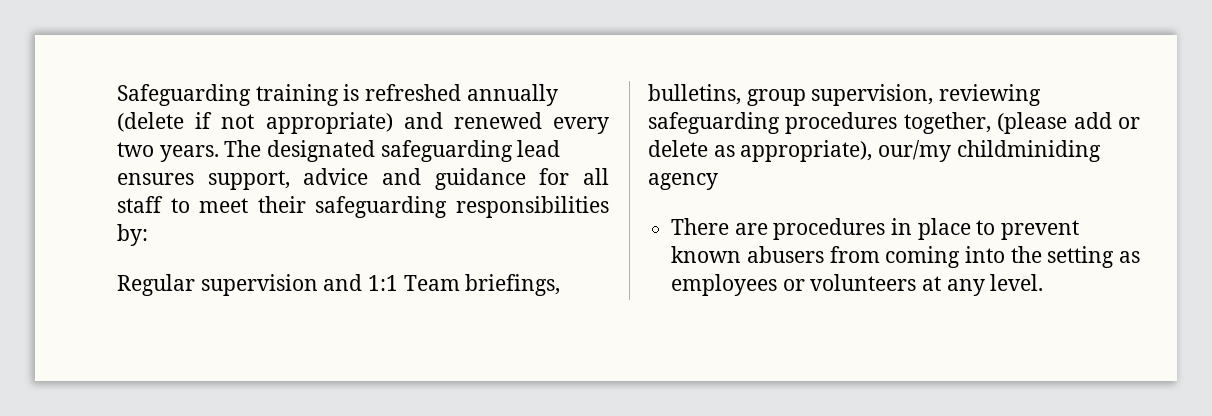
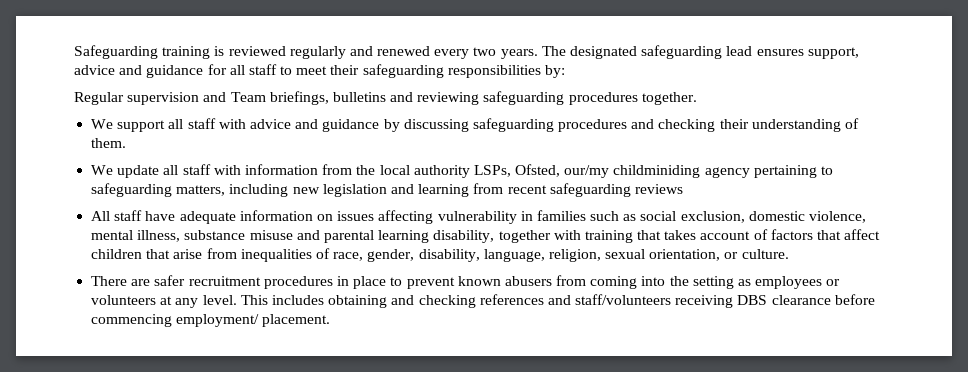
- Safeguarding training is refreshed annually (delete if not appropriate) and renewed every two years.
+ Safeguarding training is reviewed regularly and renewed every two years.
- Regular supervision and 1:1 Team briefings, bulletins, group supervision, reviewing safeguarding procedures together, (please add or delete as appropriate), our/my childminiding agency
+ Regular supervision and Team briefings, bulletins and reviewing safeguarding procedures together.
+ We support all staff with advice and guidance by discussing safeguarding procedures and checking their understanding of them.
+ We update all staff with information from the local authority LSPs, Ofsted, our/my childminiding agency pertaining to safeguarding matters, including new legislation and learning from recent safeguarding reviews
+ All staff have adequate information on issues affecting vulnerability in families such as social exclusion, domestic violence, mental illness, substance misuse and parental learning disability, together with training that takes account of factors that affect children that arise from inequalities of race, gender, disability, language, religion, sexual orientation, or culture.
- There are procedures in place to prevent known abusers from coming into the setting as employees or volunteers at any level.
+ There are safer recruitment procedures in place to prevent known abusers from coming into the setting as employees or volunteers at any level.
+ This includes obtaining and checking references and staff/volunteers receiving DBS clearance before commencing employment/ placement.

